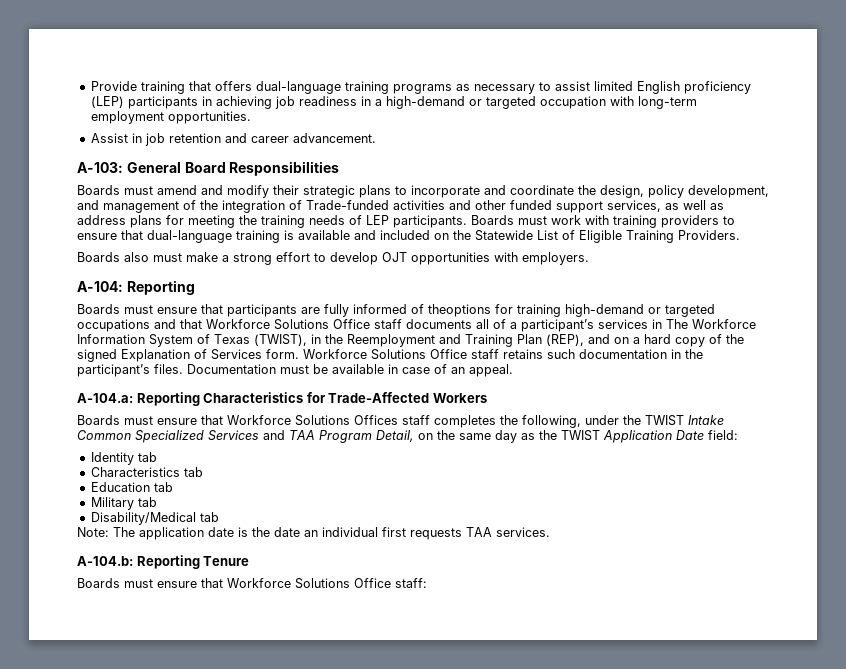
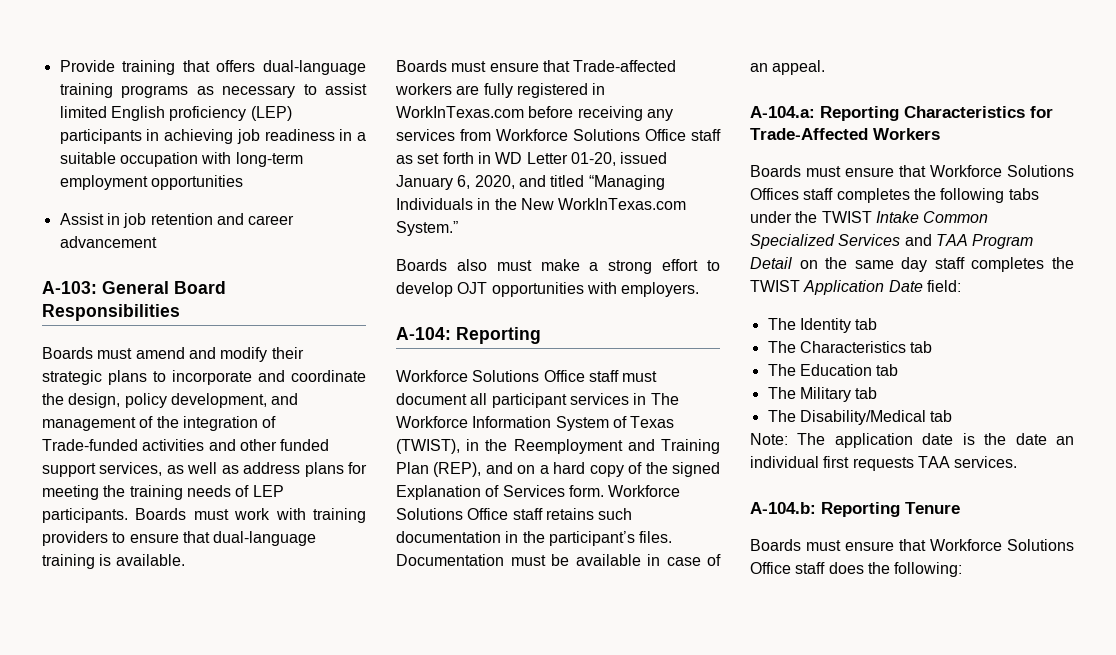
- Provide training that offers dual-language training programs as necessary to assist limited English proficiency (LEP) participants in achieving job readiness in a high-demand or targeted occupation with long-term employment opportunities.
+ Provide training that offers dual-language training programs as necessary to assist limited English proficiency (LEP) participants in achieving job readiness in a suitable occupation with long-term employment opportunities
- Assist in job retention and career advancement.
+ Assist in job retention and career advancement
- Boards must work with training providers to ensure that dual-language training is available and included on the Statewide List of Eligible Training Providers.
+ Boards must work with training providers to ensure that dual-language training is available.
+ Boards must ensure that Trade-affected workers are fully registered in WorkInTexas.com before receiving any services from Workforce Solutions Office staff as set forth in WD Letter 01-20, issued January 6, 2020, and titled “Managing Individuals in the New WorkInTexas.com System.”
- Boards must ensure that participants are fully informed of theoptions for training high-demand or targeted occupations and that Workforce Solutions Office staff documents all of a participant’s services in The Workforce Information System of Texas (TWIST), in the Reemployment and Training Plan (REP), and on a hard copy of the signed Explanation of Services form.
+ Workforce Solutions Office staff must document all participant services in The Workforce Information System of Texas (TWIST), in the Reemployment and Training Plan (REP), and on a hard copy of the signed Explanation of Services form.
- Boards must ensure that Workforce Solutions Offices staff completes the following, under the TWIST Intake Common Specialized Services and TAA Program Detail, on the same day as the TWIST Application Date field:
+ Boards must ensure that Workforce Solutions Offices staff completes the following tabs under the TWIST Intake Common Specialized Services and TAA Program Detail on the same day staff completes the TWIST Application Date field:
- Identity tab
+ The Identity tab
- Characteristics tab
+ The Characteristics tab
- Education tab
+ The Education tab
- Military tab
+ The Military tab
- Disability/Medical tab
+ The Disability/Medical tab
- Boards must ensure that Workforce Solutions Office staff:
+ Boards must ensure that Workforce Solutions Office staff does the following:

